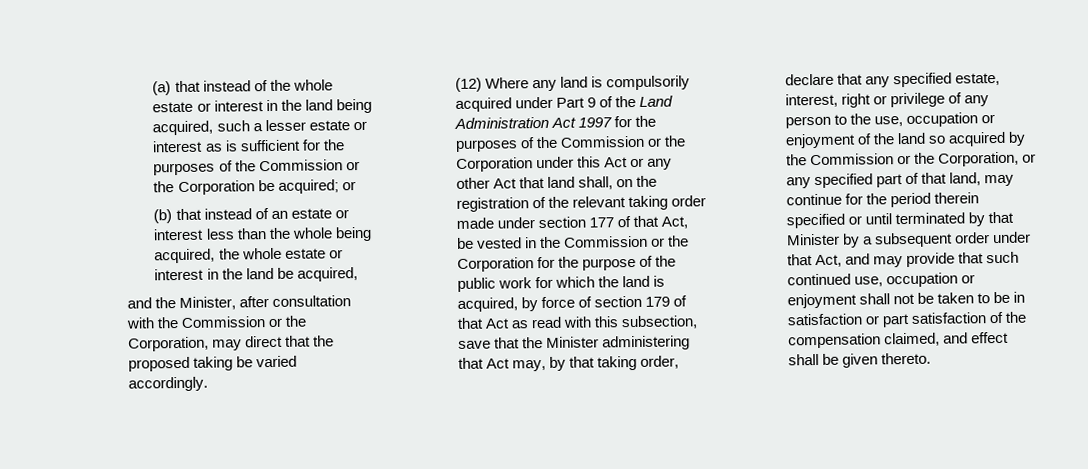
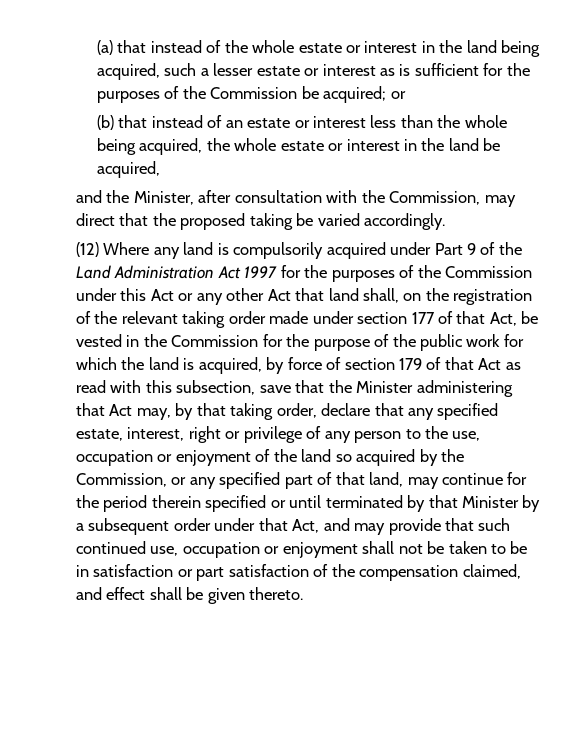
- (a) that instead of the whole estate or interest in the land being acquired, such a lesser estate or interest as is sufficient for the purposes of the Commission or the Corporation be acquired; or
+ (a) that instead of the whole estate or interest in the land being acquired, such a lesser estate or interest as is sufficient for the purposes of the Commission be acquired; or
- and the Minister, after consultation with the Commission or the Corporation, may direct that the proposed taking be varied accordingly.
+ and the Minister, after consultation with the Commission, may direct that the proposed taking be varied accordingly.
- (12) Where any land is compulsorily acquired under Part 9 of the Land Administration Act 1997 for the purposes of the Commission or the Corporation under this Act or any other Act that land shall, on the registration of the relevant taking order made under section 177 of that Act, be vested in the Commission or the Corporation for the purpose of the public work for which the land is acquired, by force of section 179 of that Act as read with this subsection, save that the Minister administering that Act may, by that taking order, declare that any specified estate, interest, right or privilege of any person to the use, occupation or enjoyment of the land so acquired by the Commission or the Corporation, or any specified part of that land, may continue for the period therein specified or until terminated by that Minister by a subsequent order under that Act, and may provide that such continued use, occupation or enjoyment shall not be taken to be in satisfaction or part satisfaction of the compensation claimed, and effect shall be given thereto.
+ (12) Where any land is compulsorily acquired under Part 9 of the Land Administration Act 1997 for the purposes of the Commission under this Act or any other Act that land shall, on the registration of the relevant taking order made under section 177 of that Act, be vested in the Commission for the purpose of the public work for which the land is acquired, by force of section 179 of that Act as read with this subsection, save that the Minister administering that Act may, by that taking order, declare that any specified estate, interest, right or privilege of any person to the use, occupation or enjoyment of the land so acquired by the Commission, or any specified part of that land, may continue for the period therein specified or until terminated by that Minister by a subsequent order under that Act, and may provide that such continued use, occupation or enjoyment shall not be taken to be in satisfaction or part satisfaction of the compensation claimed, and effect shall be given thereto.

